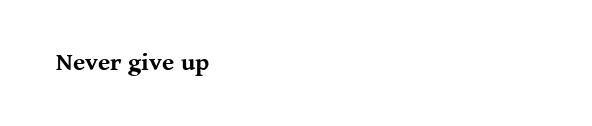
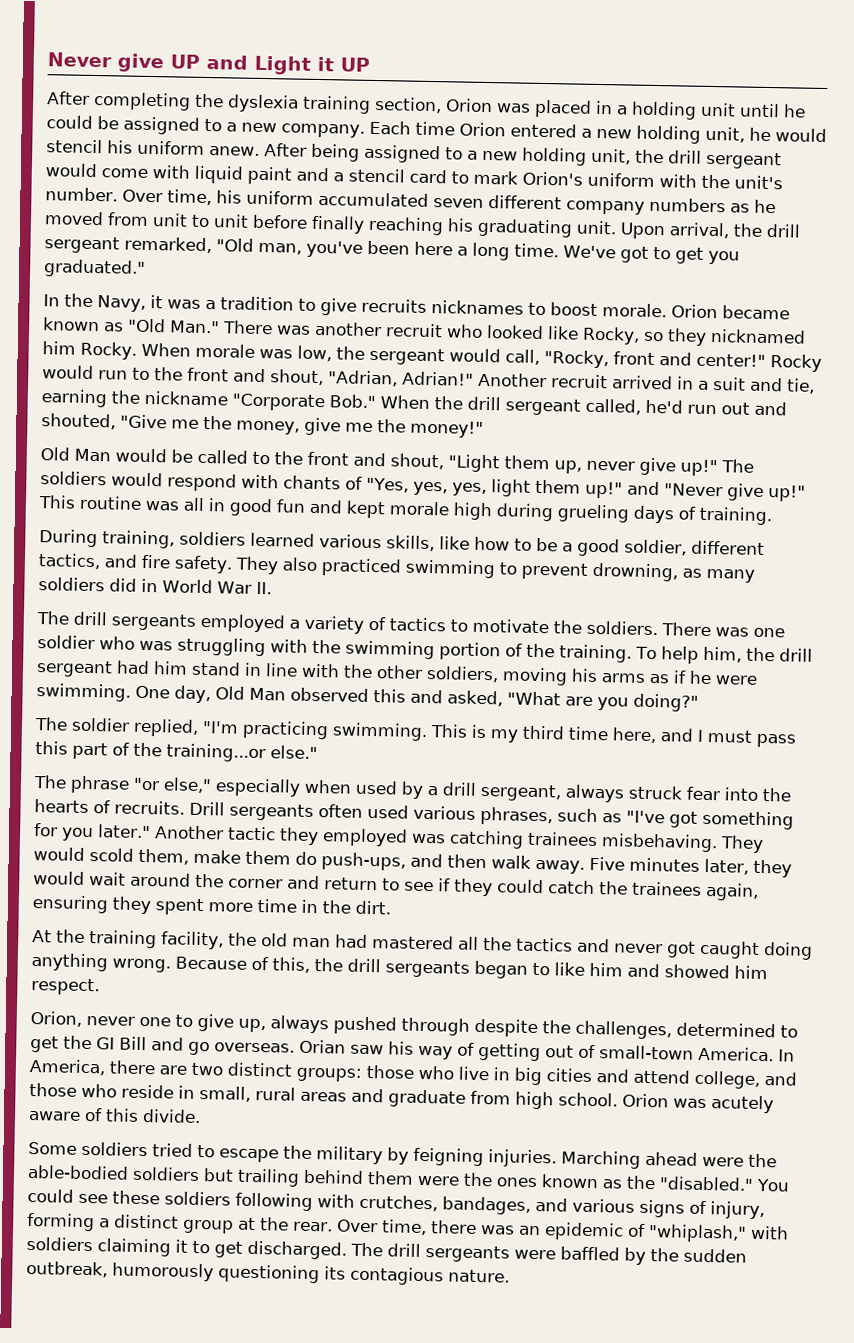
- Never give up
+ Never give UP and Light it UP
+ After completing the dyslexia training section, Orion was placed in a holding unit until he could be assigned to a new company. Each time Orion entered a new holding unit, he would stencil his uniform anew. After being assigned to a new holding unit, the drill sergeant would come with liquid paint and a stencil card to mark Orion's uniform with the unit's number. Over time, his uniform accumulated seven different company numbers as he moved from unit to unit before finally reaching his graduating unit. Upon arrival, the drill sergeant remarked, "Old man, you've been here a long time. We've got to get you graduated."
+ In the Navy, it was a tradition to give recruits nicknames to boost morale. Orion became known as "Old Man." There was another recruit who looked like Rocky, so they nicknamed him Rocky. When morale was low, the sergeant would call, "Rocky, front and center!" Rocky would run to the front and shout, "Adrian, Adrian!" Another recruit arrived in a suit and tie, earning the nickname "Corporate Bob." When the drill sergeant called, he'd run out and shouted, "Give me the money, give me the money!"
+ Old Man would be called to the front and shout, "Light them up, never give up!" The soldiers would respond with chants of "Yes, yes, yes, light them up!" and "Never give up!" This routine was all in good fun and kept morale high during grueling days of training.
+ During training, soldiers learned various skills, like how to be a good soldier, different tactics, and fire safety. They also practiced swimming to prevent drowning, as many soldiers did in World War II.
+ The drill sergeants employed a variety of tactics to motivate the soldiers. There was one soldier who was struggling with the swimming portion of the training. To help him, the drill sergeant had him stand in line with the other soldiers, moving his arms as if he were swimming. One day, Old Man observed this and asked, "What are you doing?"
+ The soldier replied, "I'm practicing swimming. This is my third time here, and I must pass this part of the training...or else."
+ The phrase "or else," especially when used by a drill sergeant, always struck fear into the hearts of recruits. Drill sergeants often used various phrases, such as "I've got something for you later." Another tactic they employed was catching trainees misbehaving. They would scold them, make them do push-ups, and then walk away. Five minutes later, they would wait around the corner and return to see if they could catch the trainees again, ensuring they spent more time in the dirt.
+ At the training facility, the old man had mastered all the tactics and never got caught doing anything wrong. Because of this, the drill sergeants began to like him and showed him respect.
+ Orion, never one to give up, always pushed through despite the challenges, determined to get the GI Bill and go overseas. Orian saw his way of getting out of small-town America. In America, there are two distinct groups: those who live in big cities and attend college, and those who reside in small, rural areas and graduate from high school. Orion was acutely aware of this divide.
+ Some soldiers tried to escape the military by feigning injuries. Marching ahead were the able-bodied soldiers but trailing behind them were the ones known as the "disabled." You could see these soldiers following with crutches, bandages, and various signs of injury, forming a distinct group at the rear. Over time, there was an epidemic of "whiplash," with soldiers claiming it to get discharged. The drill sergeants were baffled by the sudden outbreak, humorously questioning its contagious nature.

